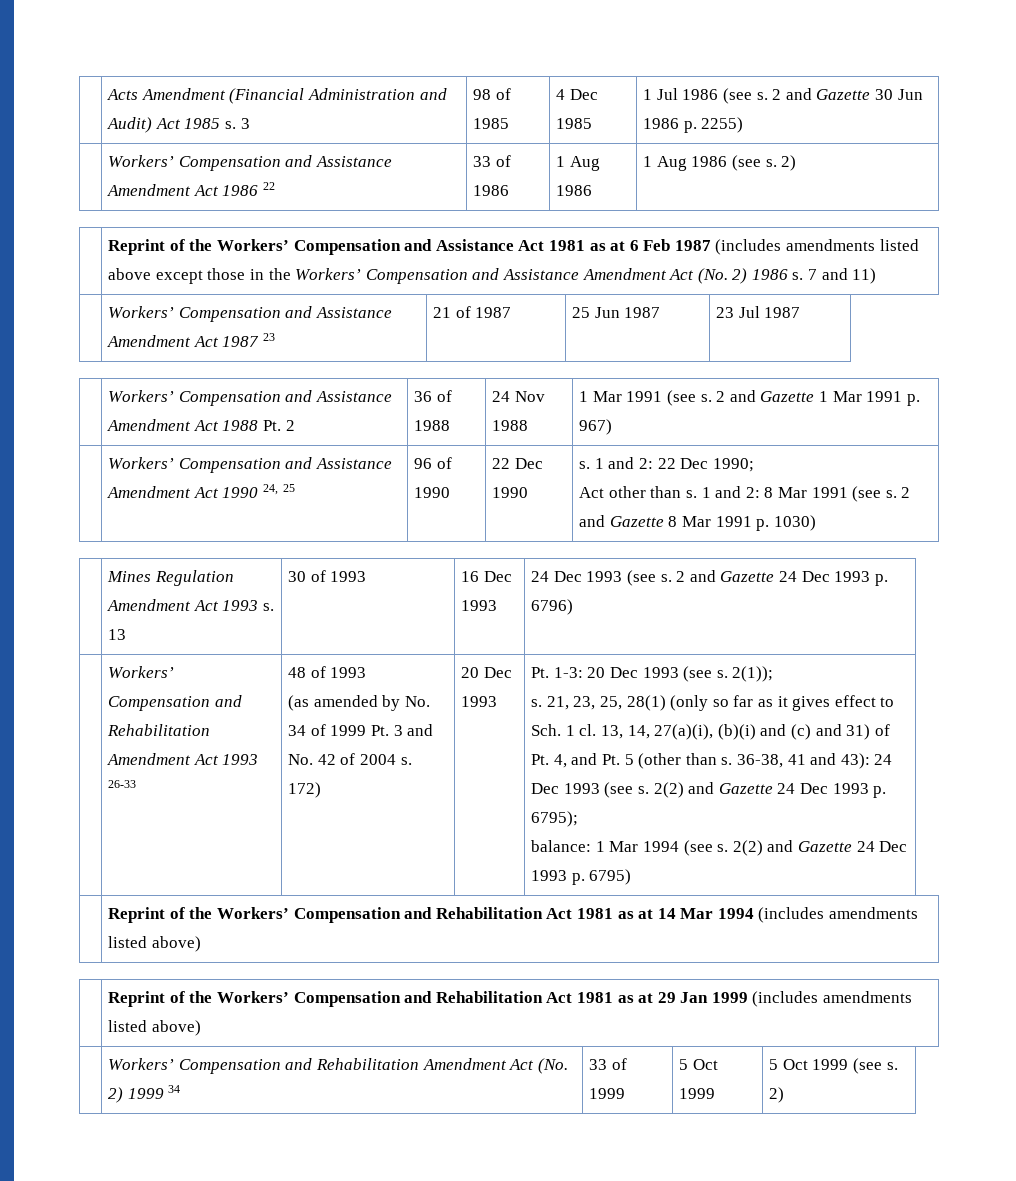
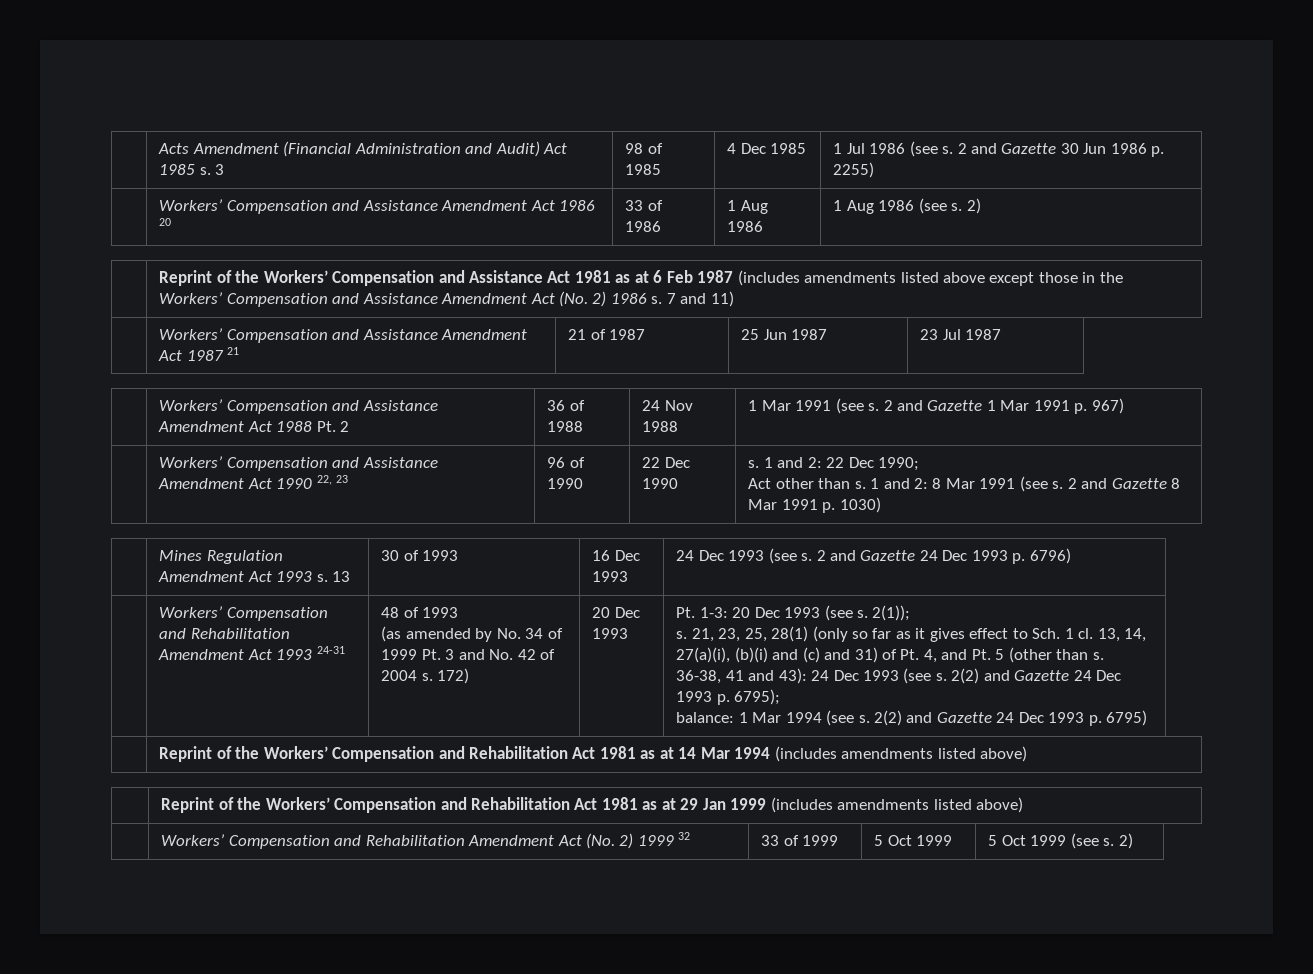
- | Workers’ Compensation and Assistance Amendment Act 1986 22 | 33 of 1986 | 1 Aug 1986 | 1 Aug 1986 (see s. 2)
+ | Workers’ Compensation and Assistance Amendment Act 1986 20 | 33 of 1986 | 1 Aug 1986 | 1 Aug 1986 (see s. 2)
- | Workers’ Compensation and Assistance Amendment Act 1987 23 | 21 of 1987 | 25 Jun 1987 | 23 Jul 1987
+ | Workers’ Compensation and Assistance Amendment Act 1987 21 | 21 of 1987 | 25 Jun 1987 | 23 Jul 1987
- Workers’ Compensation and Assistance Amendment Act 1990 24, 25
+ Workers’ Compensation and Assistance Amendment Act 1990 22, 23
- Workers’ Compensation and Rehabilitation Amendment Act 1993 26-33
+ Workers’ Compensation and Rehabilitation Amendment Act 1993 24-31
- | Workers’ Compensation and Rehabilitation Amendment Act (No. 2) 1999 34 | 33 of 1999 | 5 Oct 1999 | 5 Oct 1999 (see s. 2)
+ | Workers’ Compensation and Rehabilitation Amendment Act (No. 2) 1999 32 | 33 of 1999 | 5 Oct 1999 | 5 Oct 1999 (see s. 2)

